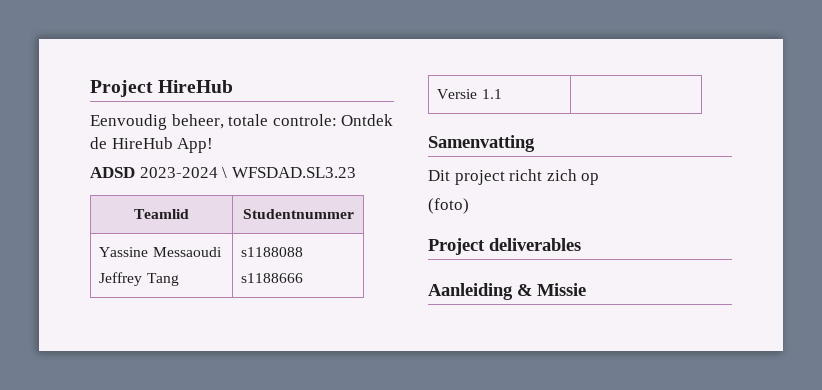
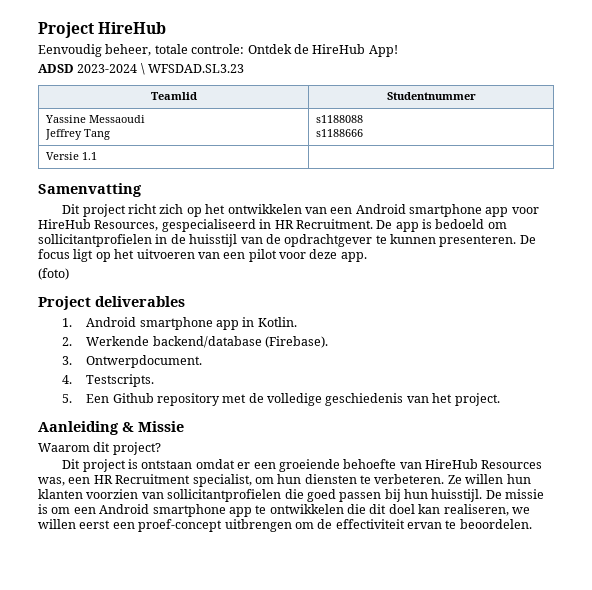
- Dit project richt zich op
+ Dit project richt zich op het ontwikkelen van een Android smartphone app voor HireHub Resources, gespecialiseerd in HR Recruitment. De app is bedoeld om sollicitantprofielen in de huisstijl van de opdrachtgever te kunnen presenteren. De focus ligt op het uitvoeren van een pilot voor deze app.
  (foto)
  Project deliverables
+ 1. Android smartphone app in Kotlin.
+ 2. Werkende backend/database (Firebase).
+ 3. Ontwerpdocument.
+ 4. Testscripts.
+ 5. Een Github repository met de volledige geschiedenis van het project.
  Aanleiding & Missie
+ Waarom dit project?
+ Dit project is ontstaan omdat er een groeiende behoefte van HireHub Resources was, een HR Recruitment specialist, om hun diensten te verbeteren. Ze willen hun klanten voorzien van sollicitantprofielen die goed passen bij hun huisstijl. De missie is om een Android smartphone app te ontwikkelen die dit doel kan realiseren, we willen eerst een proef-concept uitbrengen om de effectiviteit ervan te beoordelen.

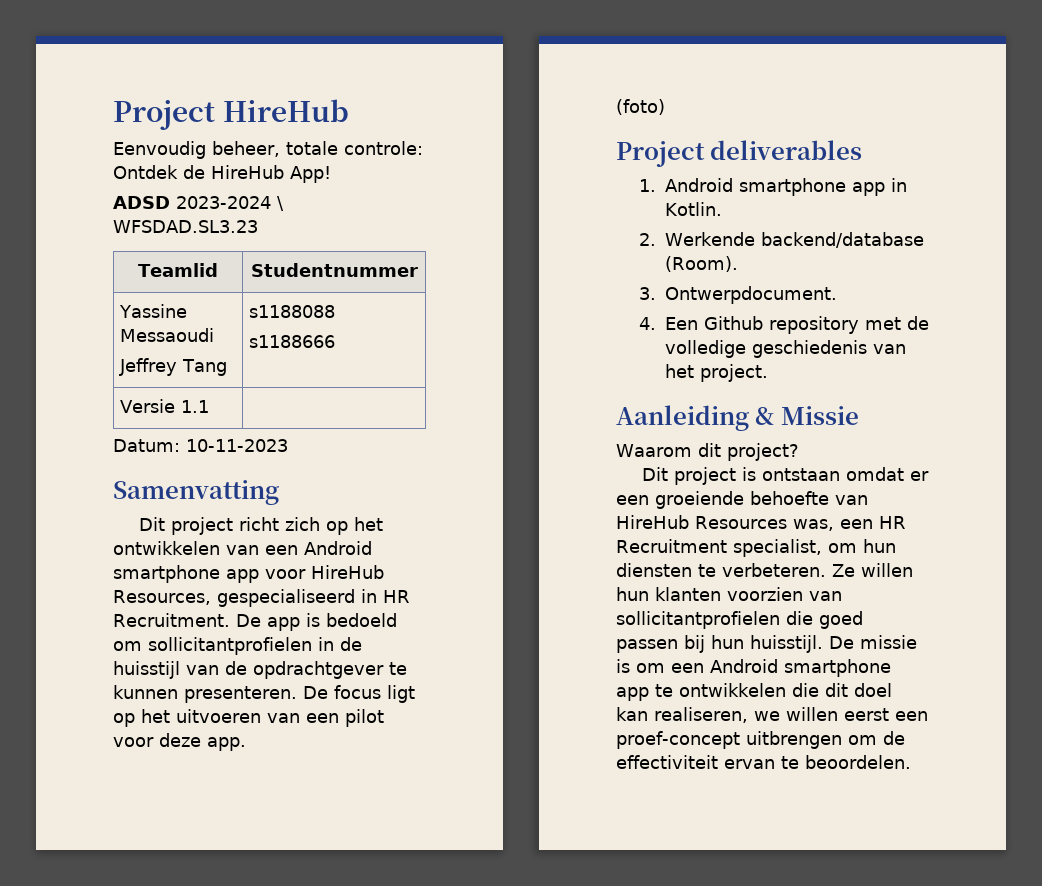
+ Datum: 10-11-2023
- 2. Werkende backend/database (Firebase).
+ 2. Werkende backend/database (Room).
- 4. Testscripts.
- 5. Een Github repository met de volledige geschiedenis van het project.
+ 4. Een Github repository met de volledige geschiedenis van het project.

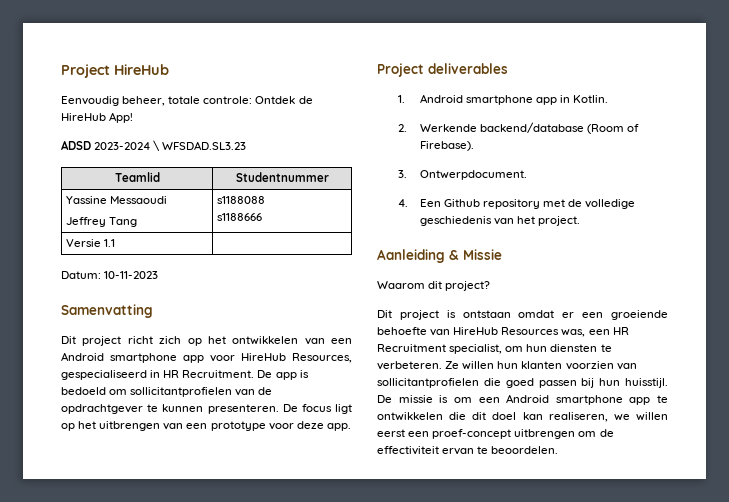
- De app is bedoeld om sollicitantprofielen in de huisstijl van de opdrachtgever te kunnen presenteren.
+ De app is bedoeld om sollicitantprofielen van de opdrachtgever te kunnen presenteren.
- De focus ligt op het uitvoeren van een pilot voor deze app.
+ De focus ligt op het uitbrengen van een prototype voor deze app.
- (foto)
- 2. Werkende backend/database (Room).
+ 2. Werkende backend/database (Room of Firebase).

